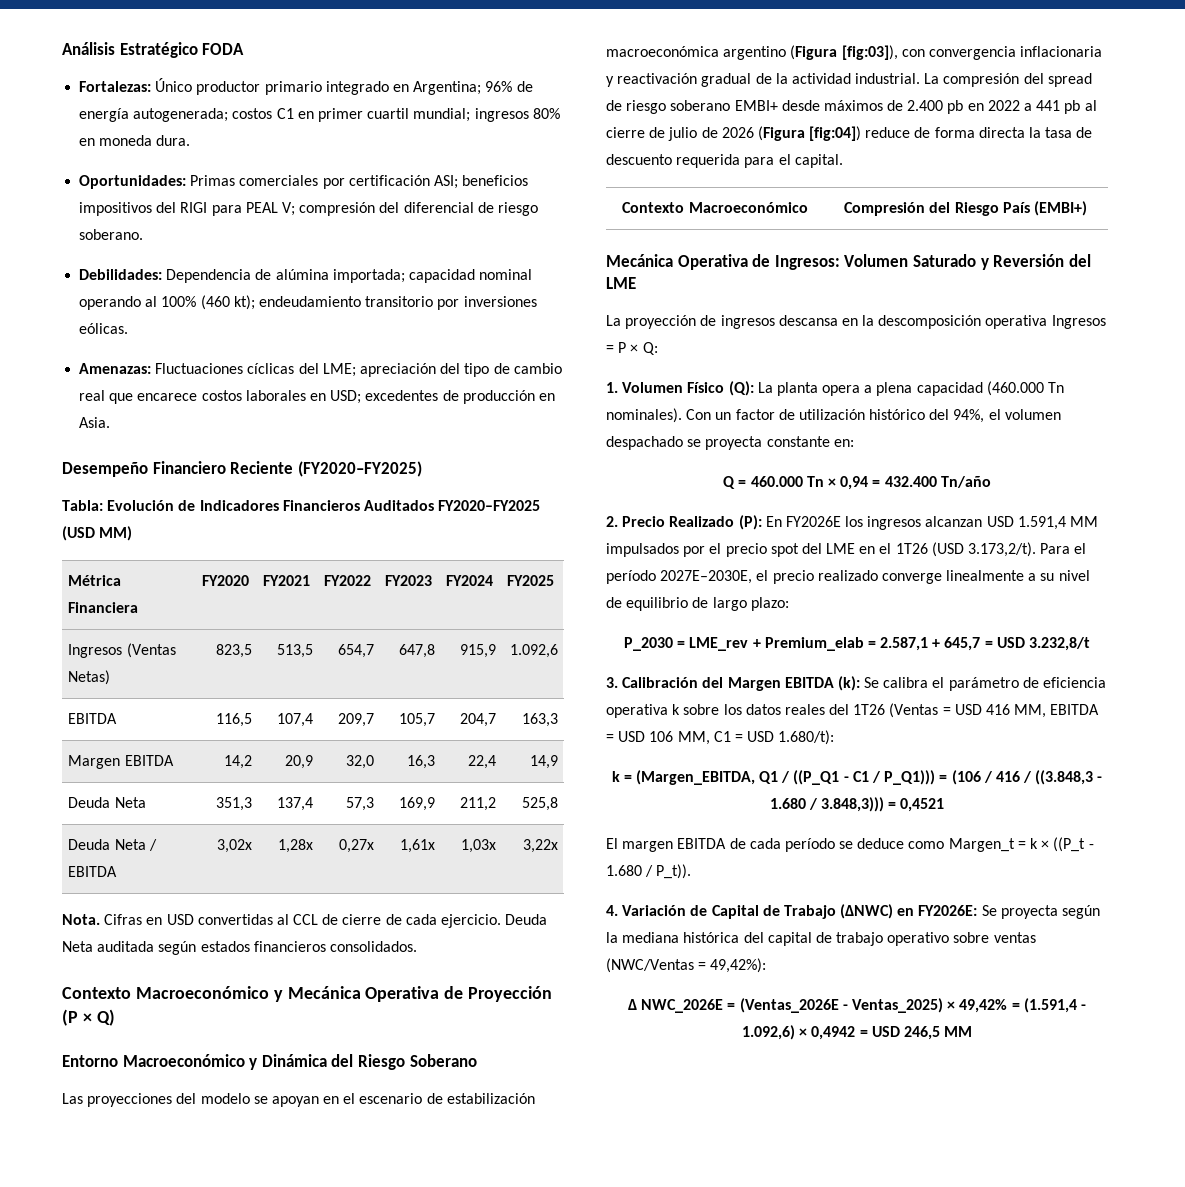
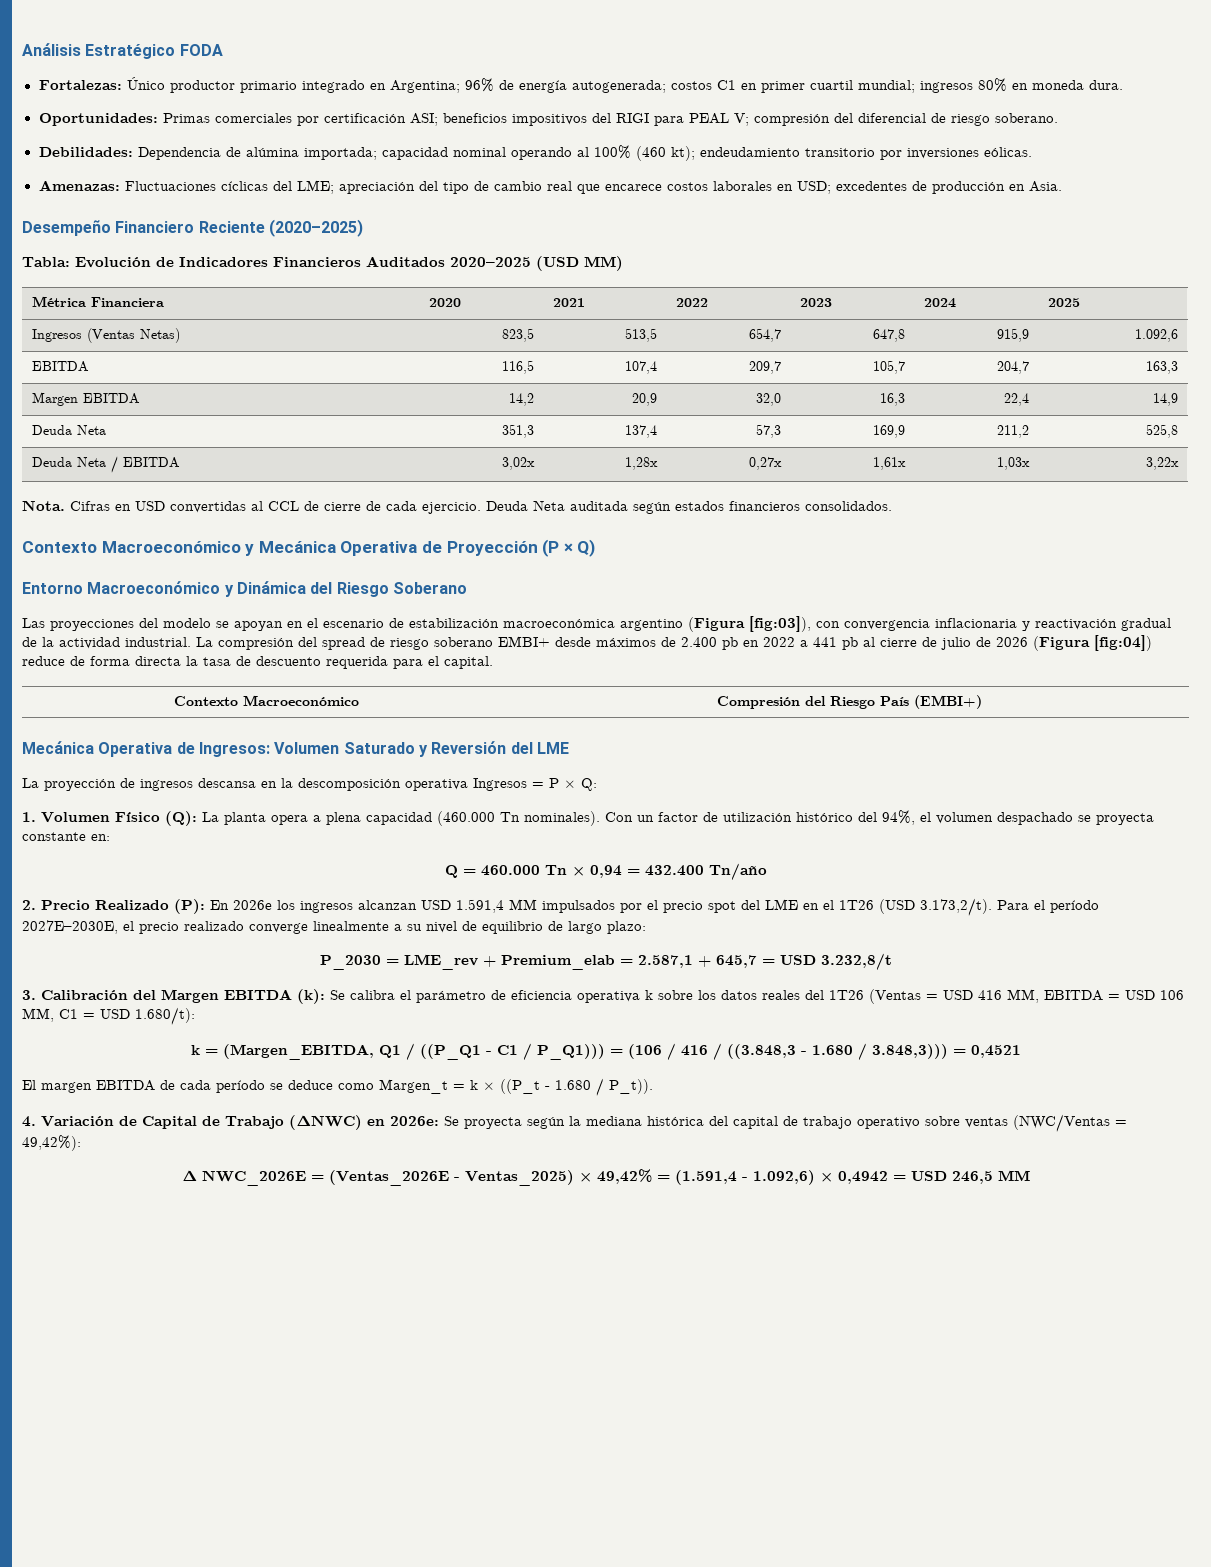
- Desempeño Financiero Reciente (FY2020–FY2025)
+ Desempeño Financiero Reciente (2020–2025)
- Tabla: Evolución de Indicadores Financieros Auditados FY2020–FY2025 (USD MM)
+ Tabla: Evolución de Indicadores Financieros Auditados 2020–2025 (USD MM)
- Métrica Financiera | FY2020 | FY2021 | FY2022 | FY2023 | FY2024 | FY2025
+ Métrica Financiera | 2020 | 2021 | 2022 | 2023 | 2024 | 2025
- 2. Precio Realizado (P): En FY2026E los ingresos alcanzan USD 1.591,4 MM impulsados por el precio spot del LME en el 1T26 (USD 3.173,2/t). Para el período 2027E–2030E, el precio realizado converge linealmente a su nivel de equilibrio de largo plazo:
+ 2. Precio Realizado (P): En 2026e los ingresos alcanzan USD 1.591,4 MM impulsados por el precio spot del LME en el 1T26 (USD 3.173,2/t). Para el período 2027E–2030E, el precio realizado converge linealmente a su nivel de equilibrio de largo plazo:
- 4. Variación de Capital de Trabajo (ΔNWC) en FY2026E: Se proyecta según la mediana histórica del capital de trabajo operativo sobre ventas (NWC/Ventas = 49,42%):
+ 4. Variación de Capital de Trabajo (ΔNWC) en 2026e: Se proyecta según la mediana histórica del capital de trabajo operativo sobre ventas (NWC/Ventas = 49,42%):

